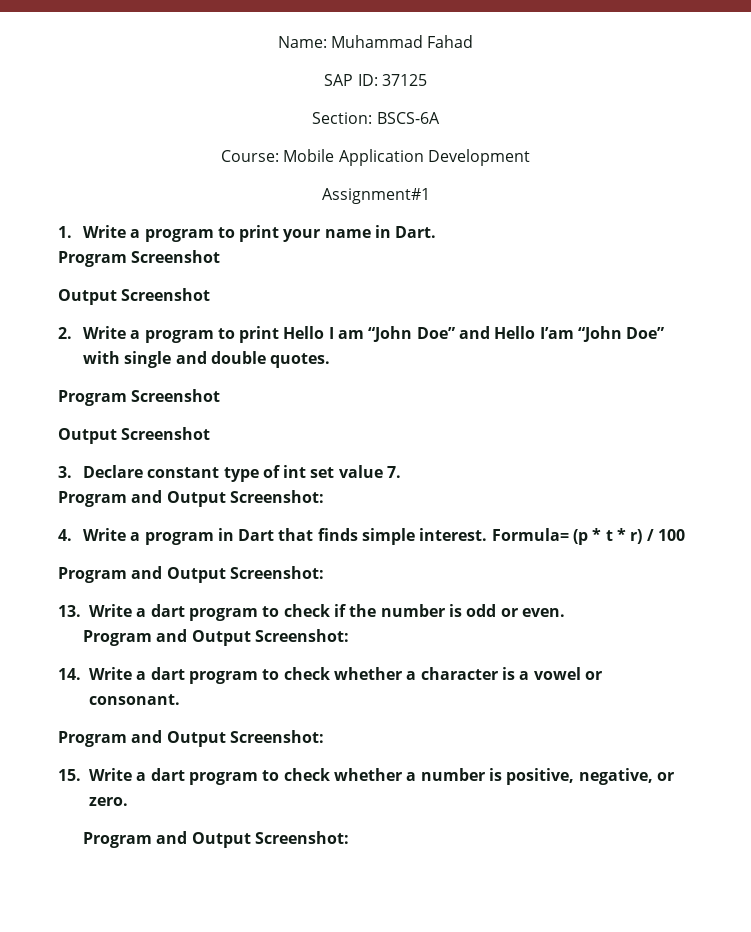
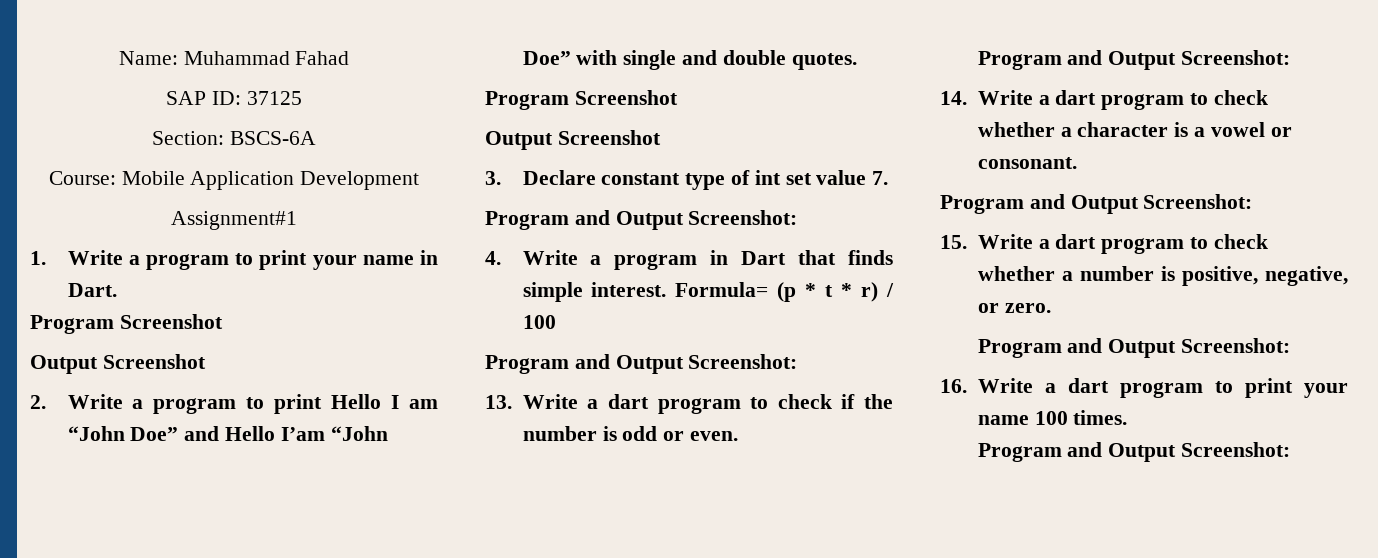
+ 16. Write a dart program to print your name 100 times.
+ Program and Output Screenshot:

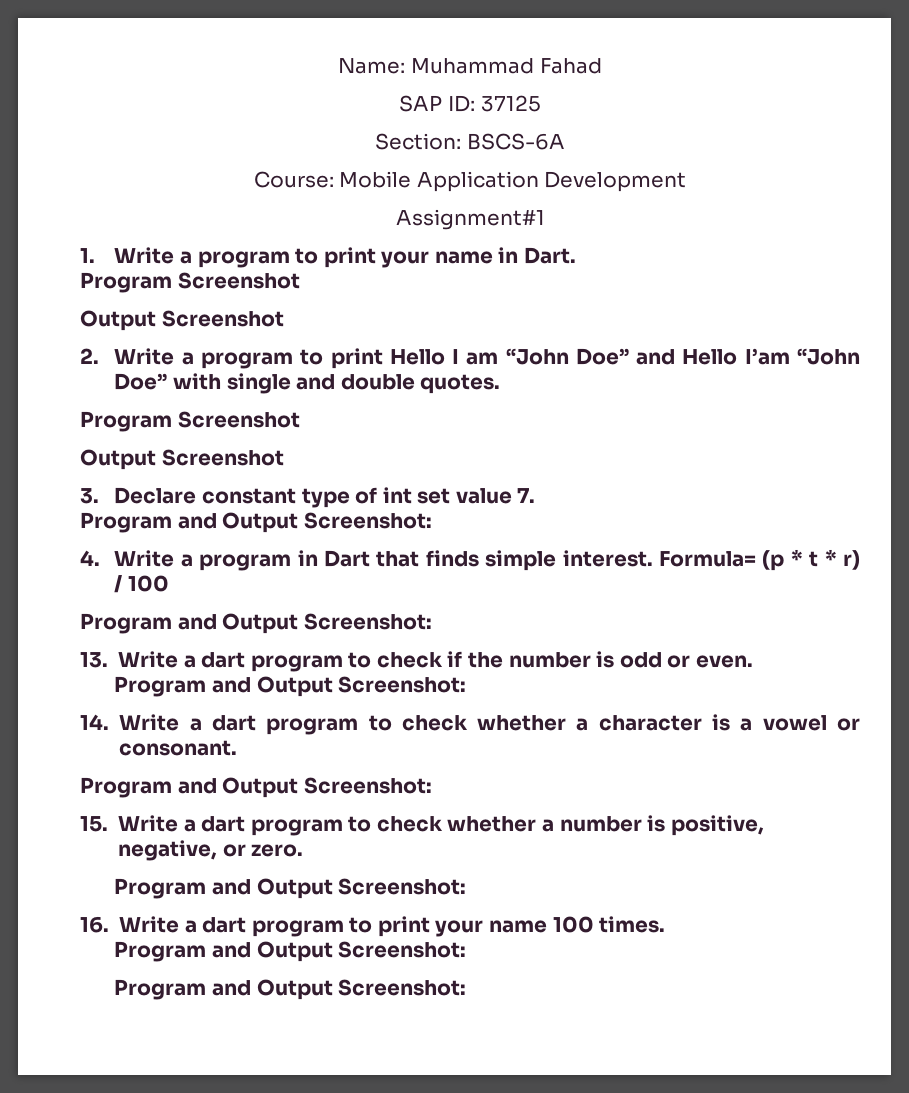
  16. Write a dart program to print your name 100 times.
+ Program and Output Screenshot:

